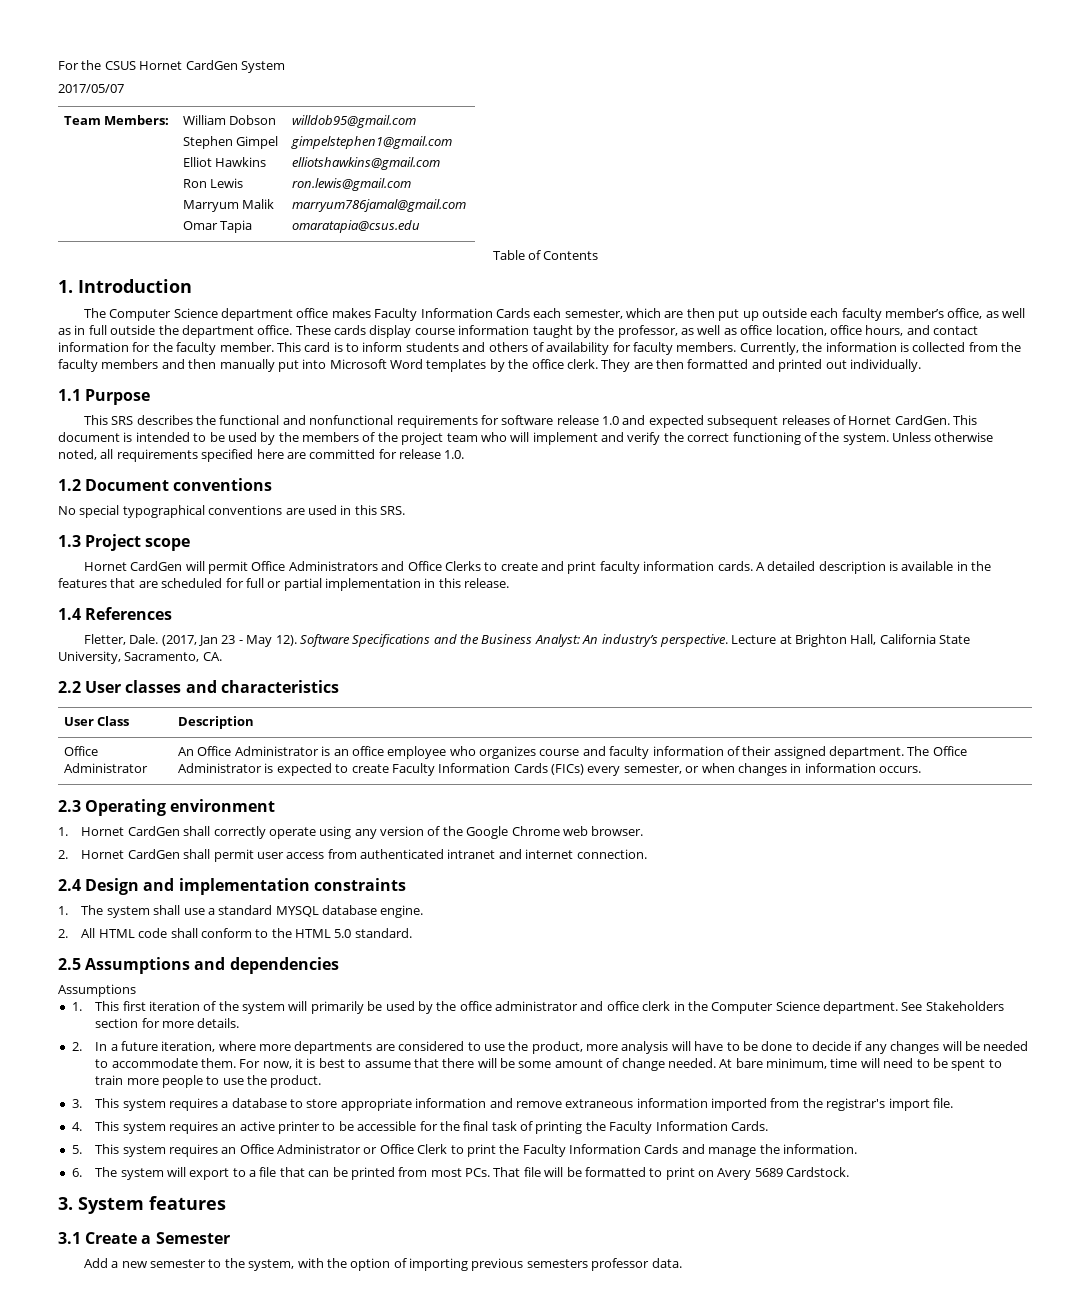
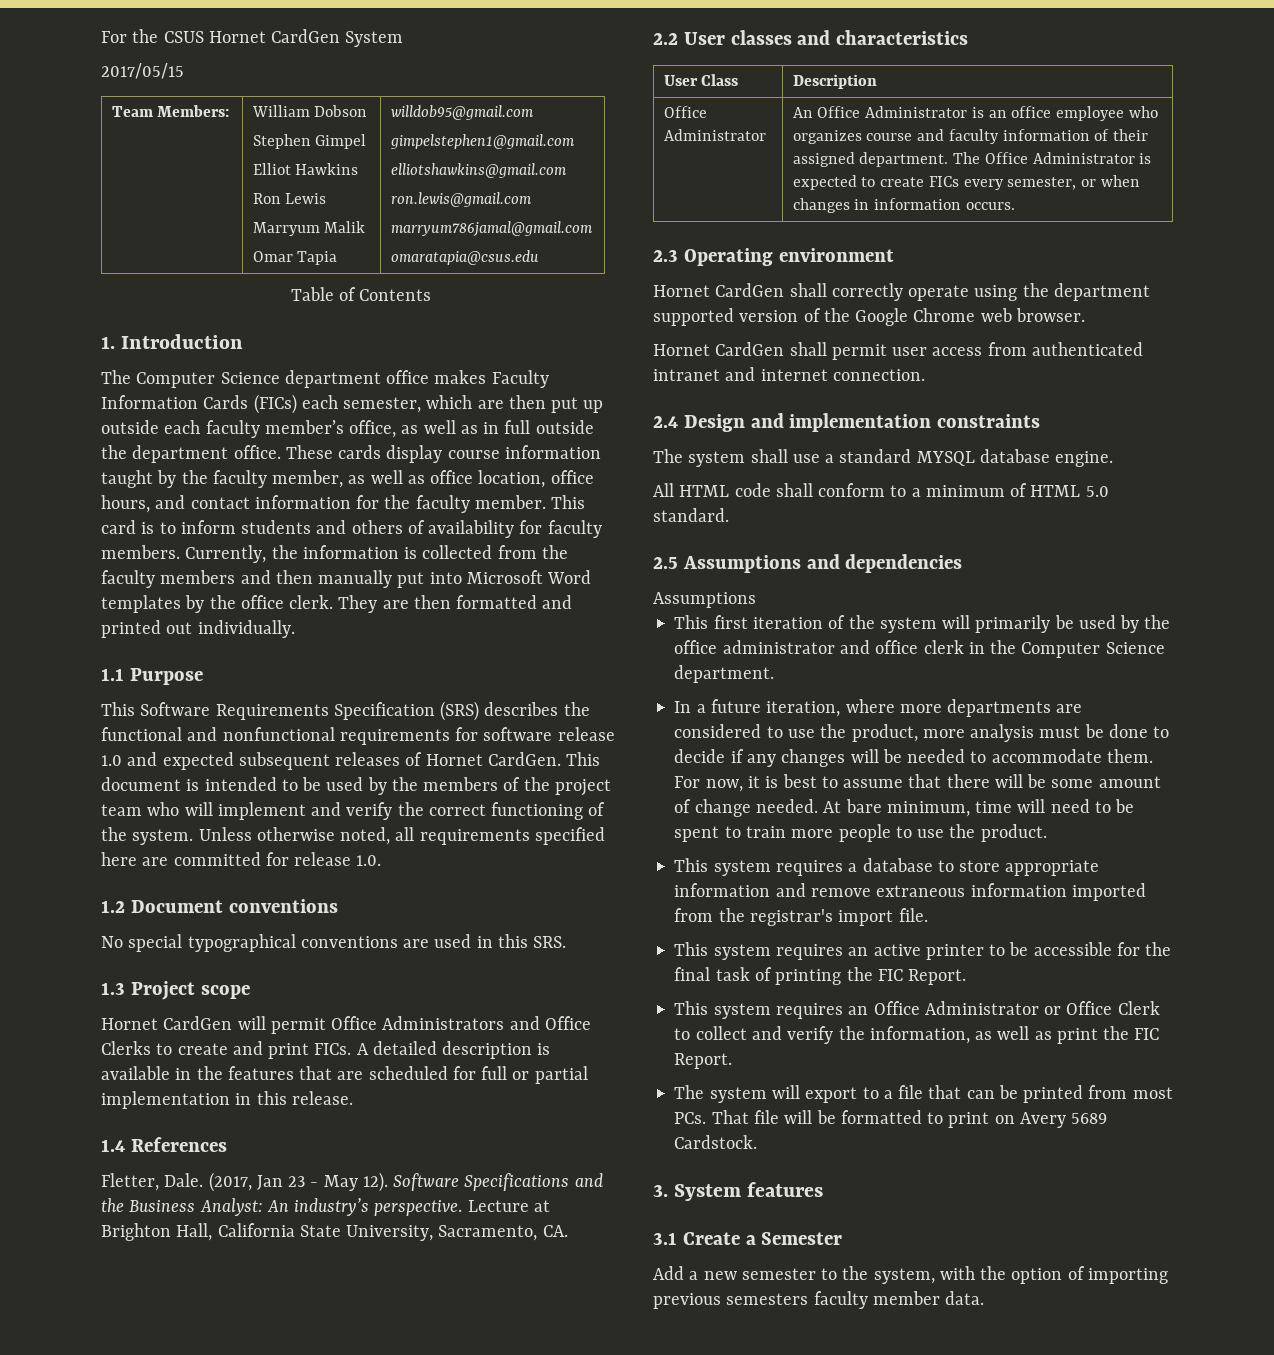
- 2017/05/07
+ 2017/05/15
- The Computer Science department office makes Faculty Information Cards each semester, which are then put up outside each faculty member’s office, as well as in full outside the department office.
+ The Computer Science department office makes Faculty Information Cards (FICs) each semester, which are then put up outside each faculty member’s office, as well as in full outside the department office.
- These cards display course information taught by the professor, as well as office location, office hours, and contact information for the faculty member.
+ These cards display course information taught by the faculty member, as well as office location, office hours, and contact information for the faculty member.
- This SRS describes the functional and nonfunctional requirements for software release 1.0 and expected subsequent releases of Hornet CardGen.
+ This Software Requirements Specification (SRS) describes the functional and nonfunctional requirements for software release 1.0 and expected subsequent releases of Hornet CardGen.
- Hornet CardGen will permit Office Administrators and Office Clerks to create and print faculty information cards.
+ Hornet CardGen will permit Office Administrators and Office Clerks to create and print FICs.
- Office Administrator | An Office Administrator is an office employee who organizes course and faculty information of their assigned department. The Office Administrator is expected to create Faculty Information Cards (FICs) every semester, or when changes in information occurs.
+ Office Administrator | An Office Administrator is an office employee who organizes course and faculty information of their assigned department. The Office Administrator is expected to create FICs every semester, or when changes in information occurs.
- 1. Hornet CardGen shall correctly operate using any version of the Google Chrome web browser.
+ Hornet CardGen shall correctly operate using the department supported version of the Google Chrome web browser.
- 2. Hornet CardGen shall permit user access from authenticated intranet and internet connection.
+ Hornet CardGen shall permit user access from authenticated intranet and internet connection.
- 1. The system shall use a standard MYSQL database engine.
+ The system shall use a standard MYSQL database engine.
- 2. All HTML code shall conform to the HTML 5.0 standard.
+ All HTML code shall conform to a minimum of HTML 5.0 standard.
- 1. This first iteration of the system will primarily be used by the office administrator and office clerk in the Computer Science department. See Stakeholders section for more details.
- 2. In a future iteration, where more departments are considered to use the product, more analysis will have to be done to decide if any changes will be needed to accommodate them.
+ This first iteration of the system will primarily be used by the office administrator and office clerk in the Computer Science department.
+ In a future iteration, where more departments are considered to use the product, more analysis must be done to decide if any changes will be needed to accommodate them.
- 3. This system requires a database to store appropriate information and remove extraneous information imported from the registrar's import file.
+ This system requires a database to store appropriate information and remove extraneous information imported from the registrar's import file.
- 4. This system requires an active printer to be accessible for the final task of printing the Faculty Information Cards.
- 5. This system requires an Office Administrator or Office Clerk to print the Faculty Information Cards and manage the information.
- 6. The system will export to a file that can be printed from most PCs. That file will be formatted to print on Avery 5689 Cardstock.
+ This system requires an active printer to be accessible for the final task of printing the FIC Report.
+ This system requires an Office Administrator or Office Clerk to collect and verify the information, as well as print the FIC Report.
+ The system will export to a file that can be printed from most PCs. That file will be formatted to print on Avery 5689 Cardstock.
- Add a new semester to the system, with the option of importing previous semesters professor data.
+ Add a new semester to the system, with the option of importing previous semesters faculty member data.

